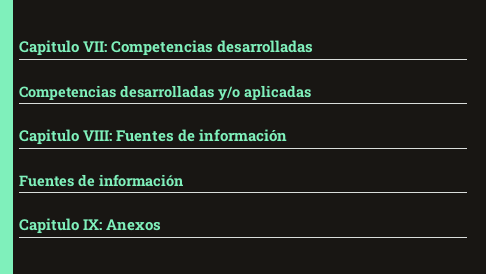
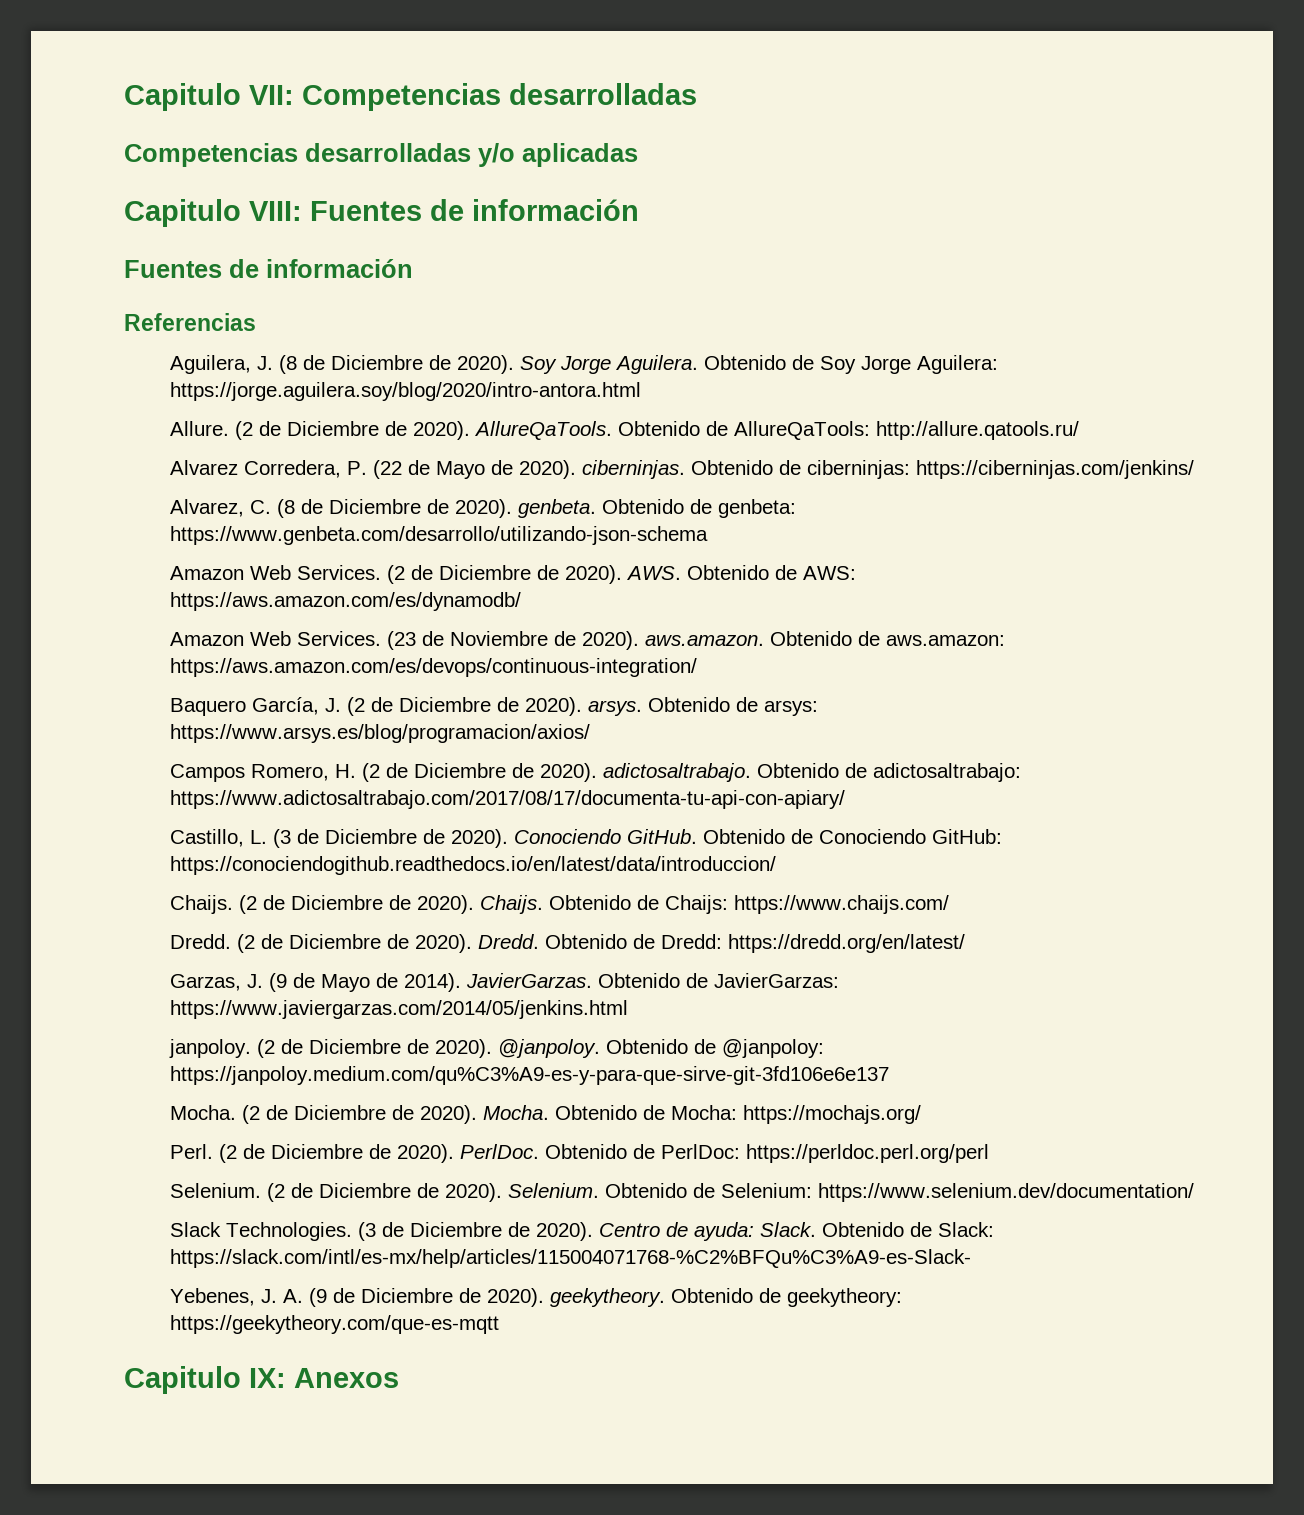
+ Referencias
+ Aguilera, J. (8 de Diciembre de 2020). Soy Jorge Aguilera. Obtenido de Soy Jorge Aguilera: https://jorge.aguilera.soy/blog/2020/intro-antora.html
+ Allure. (2 de Diciembre de 2020). AllureQaTools. Obtenido de AllureQaTools: http://allure.qatools.ru/
+ Alvarez Corredera, P. (22 de Mayo de 2020). ciberninjas. Obtenido de ciberninjas: https://ciberninjas.com/jenkins/
+ Alvarez, C. (8 de Diciembre de 2020). genbeta. Obtenido de genbeta: https://www.genbeta.com/desarrollo/utilizando-json-schema
+ Amazon Web Services. (2 de Diciembre de 2020). AWS. Obtenido de AWS: https://aws.amazon.com/es/dynamodb/
+ Amazon Web Services. (23 de Noviembre de 2020). aws.amazon. Obtenido de aws.amazon: https://aws.amazon.com/es/devops/continuous-integration/
+ Baquero García, J. (2 de Diciembre de 2020). arsys. Obtenido de arsys: https://www.arsys.es/blog/programacion/axios/
+ Campos Romero, H. (2 de Diciembre de 2020). adictosaltrabajo. Obtenido de adictosaltrabajo: https://www.adictosaltrabajo.com/2017/08/17/documenta-tu-api-con-apiary/
+ Castillo, L. (3 de Diciembre de 2020). Conociendo GitHub. Obtenido de Conociendo GitHub: https://conociendogithub.readthedocs.io/en/latest/data/introduccion/
+ Chaijs. (2 de Diciembre de 2020). Chaijs. Obtenido de Chaijs: https://www.chaijs.com/
+ Dredd. (2 de Diciembre de 2020). Dredd. Obtenido de Dredd: https://dredd.org/en/latest/
+ Garzas, J. (9 de Mayo de 2014). JavierGarzas. Obtenido de JavierGarzas: https://www.javiergarzas.com/2014/05/jenkins.html
+ janpoloy. (2 de Diciembre de 2020). @janpoloy. Obtenido de @janpoloy: https://janpoloy.medium.com/qu%C3%A9-es-y-para-que-sirve-git-3fd106e6e137
+ Mocha. (2 de Diciembre de 2020). Mocha. Obtenido de Mocha: https://mochajs.org/
+ Perl. (2 de Diciembre de 2020). PerlDoc. Obtenido de PerlDoc: https://perldoc.perl.org/perl
+ Selenium. (2 de Diciembre de 2020). Selenium. Obtenido de Selenium: https://www.selenium.dev/documentation/
+ Slack Technologies. (3 de Diciembre de 2020). Centro de ayuda: Slack. Obtenido de Slack: https://slack.com/intl/es-mx/help/articles/115004071768-%C2%BFQu%C3%A9-es-Slack-
+ Yebenes, J. A. (9 de Diciembre de 2020). geekytheory. Obtenido de geekytheory: https://geekytheory.com/que-es-mqtt

